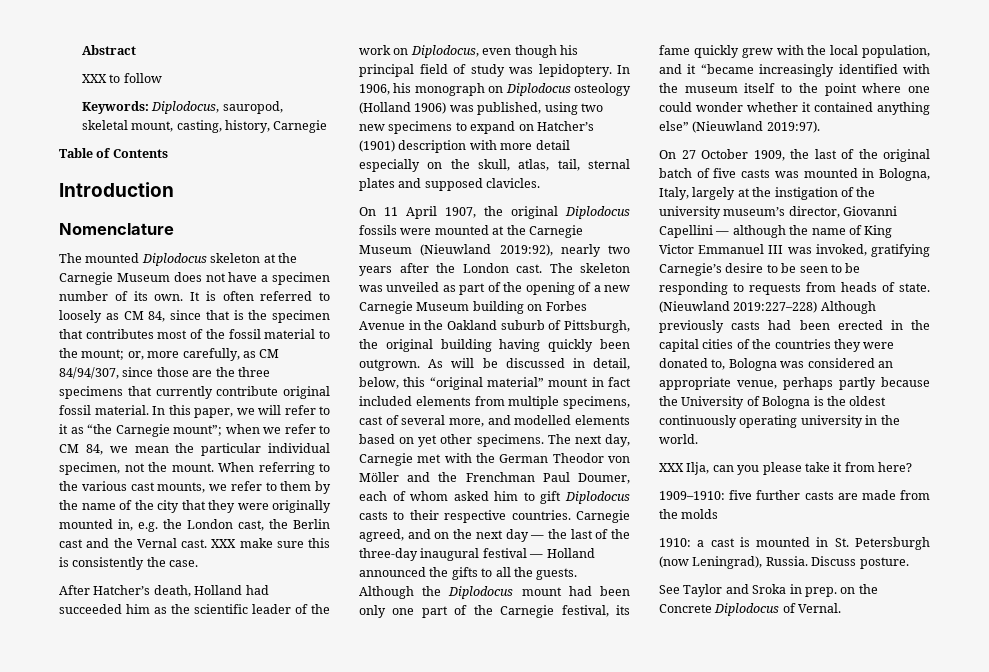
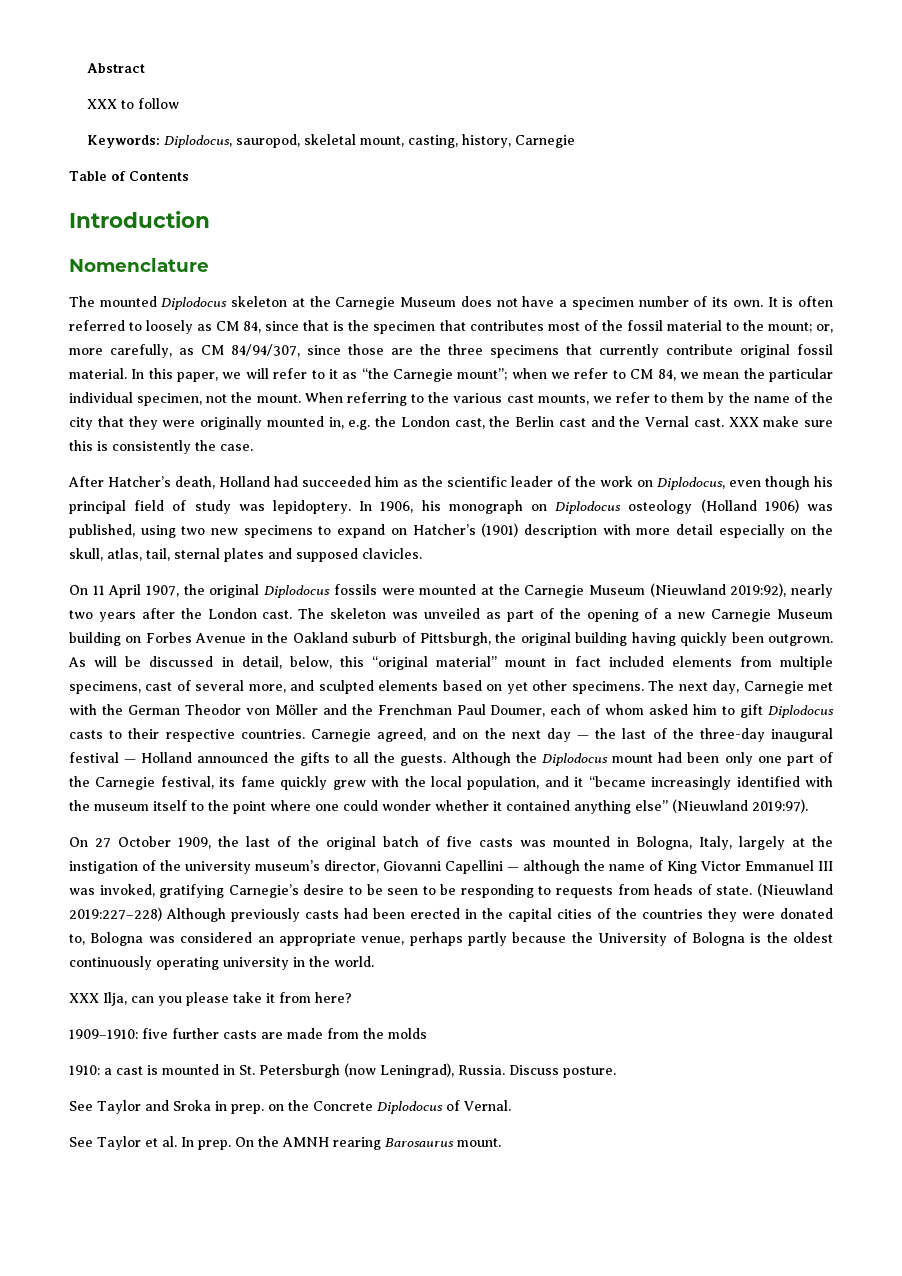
- As will be discussed in detail, below, this “original material” mount in fact included elements from multiple specimens, cast of several more, and modelled elements based on yet other specimens.
+ As will be discussed in detail, below, this “original material” mount in fact included elements from multiple specimens, cast of several more, and sculpted elements based on yet other specimens.
+ See Taylor et al. In prep. On the AMNH rearing Barosaurus mount.

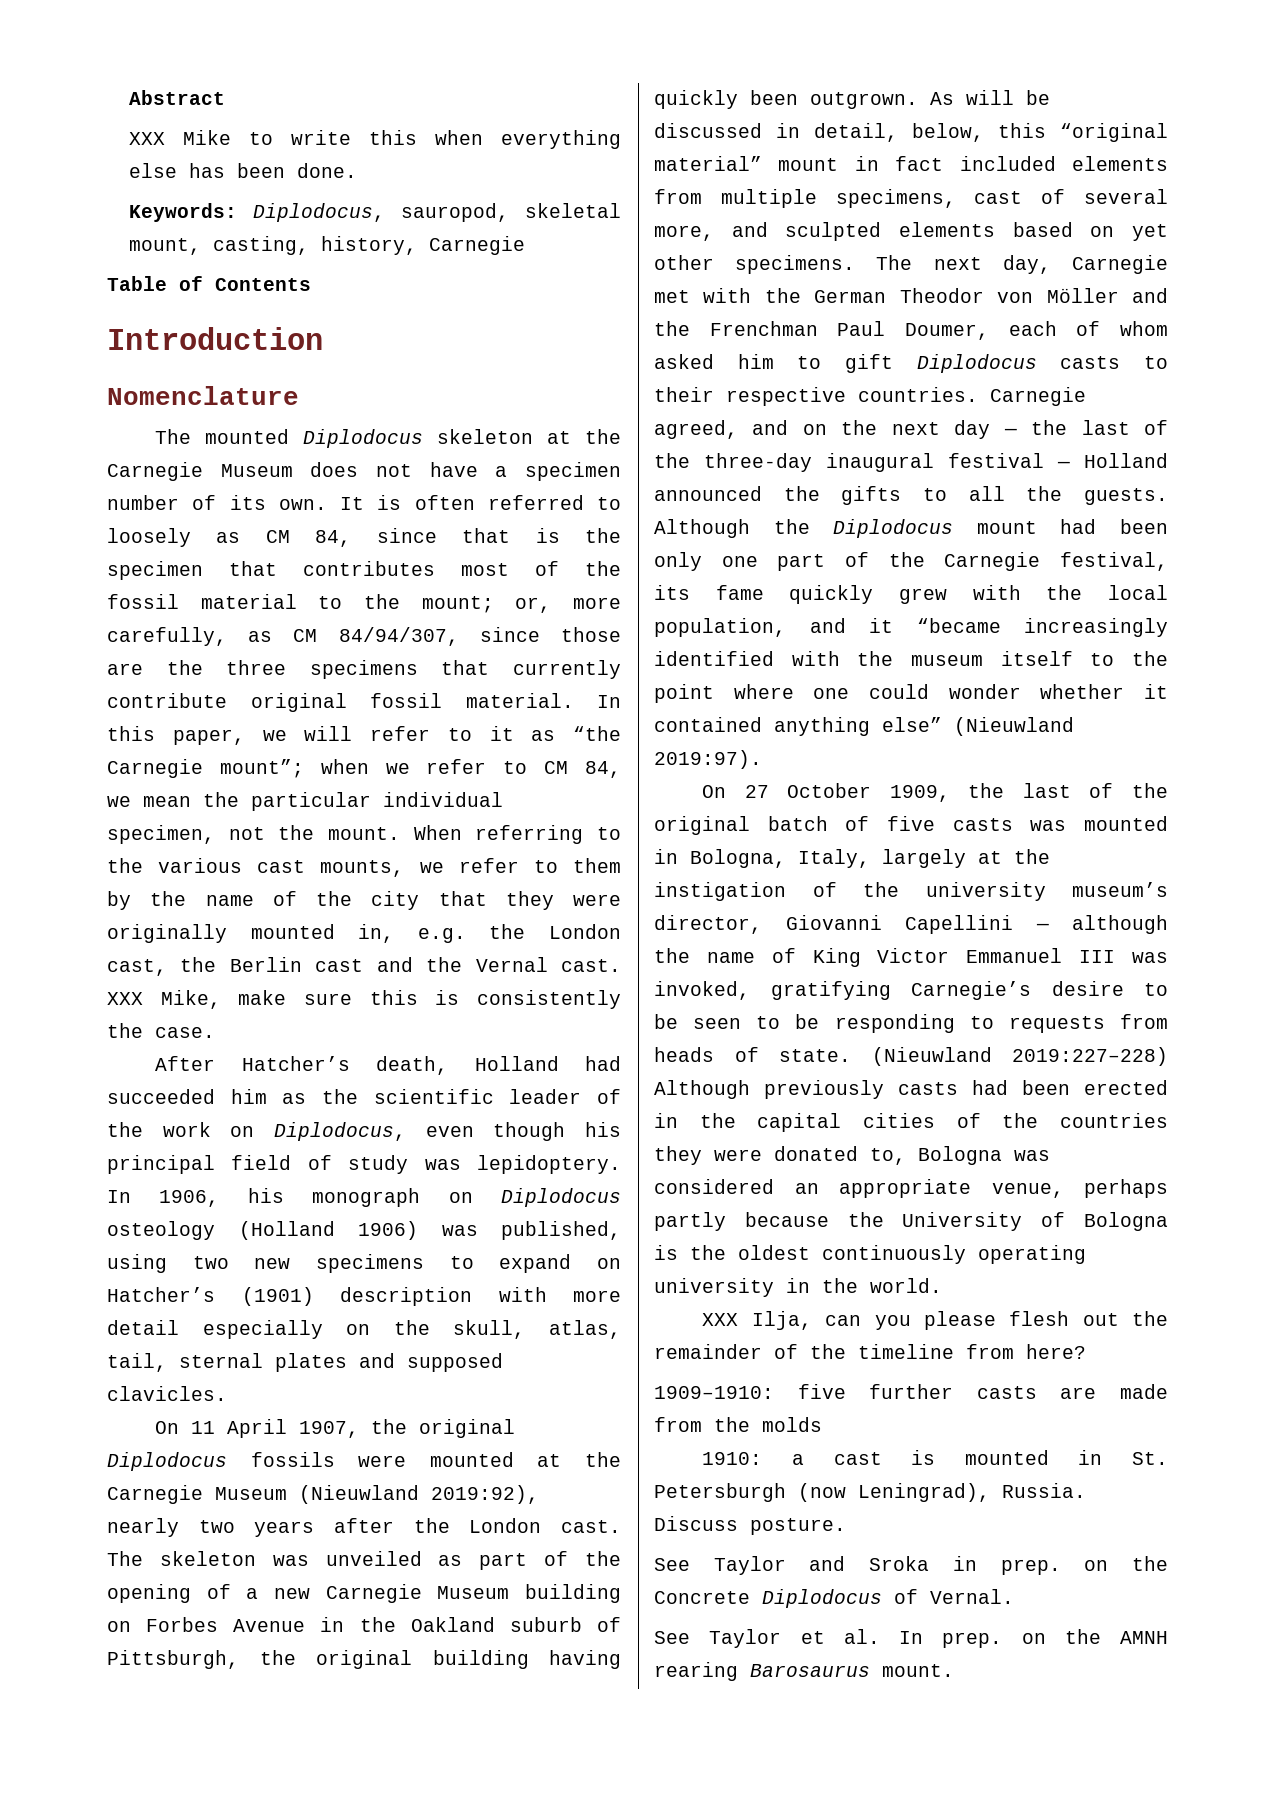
- XXX to follow
+ XXX Mike to write this when everything else has been done.
- XXX make sure this is consistently the case.
+ XXX Mike, make sure this is consistently the case.
- XXX Ilja, can you please take it from here?
+ XXX Ilja, can you please flesh out the remainder of the timeline from here?
- See Taylor et al. In prep. On the AMNH rearing Barosaurus mount.
+ See Taylor et al. In prep. on the AMNH rearing Barosaurus mount.

